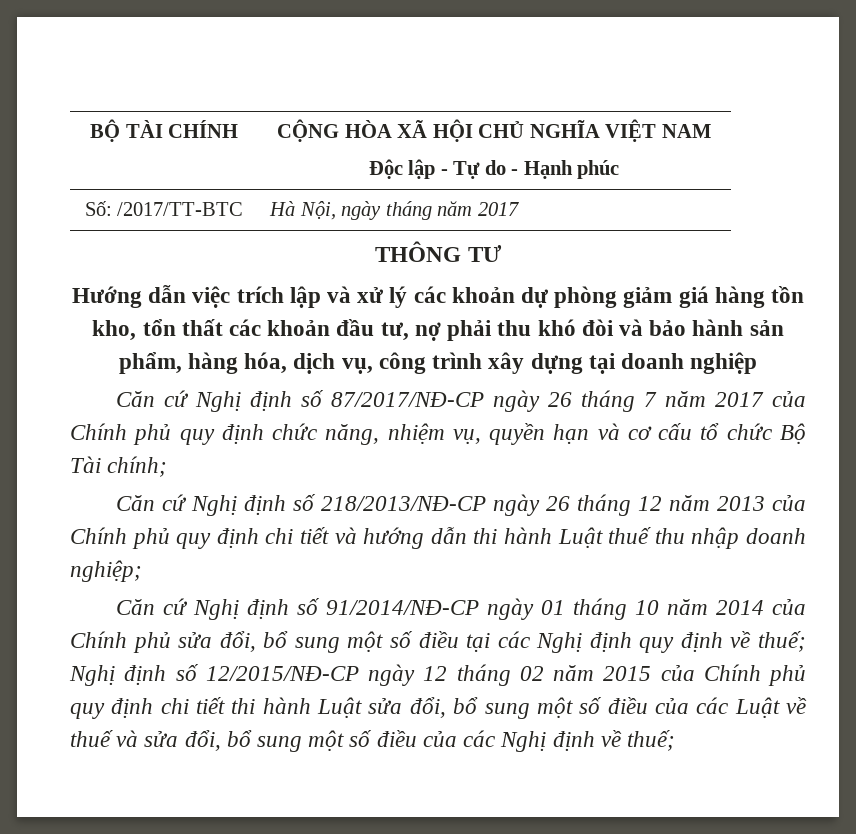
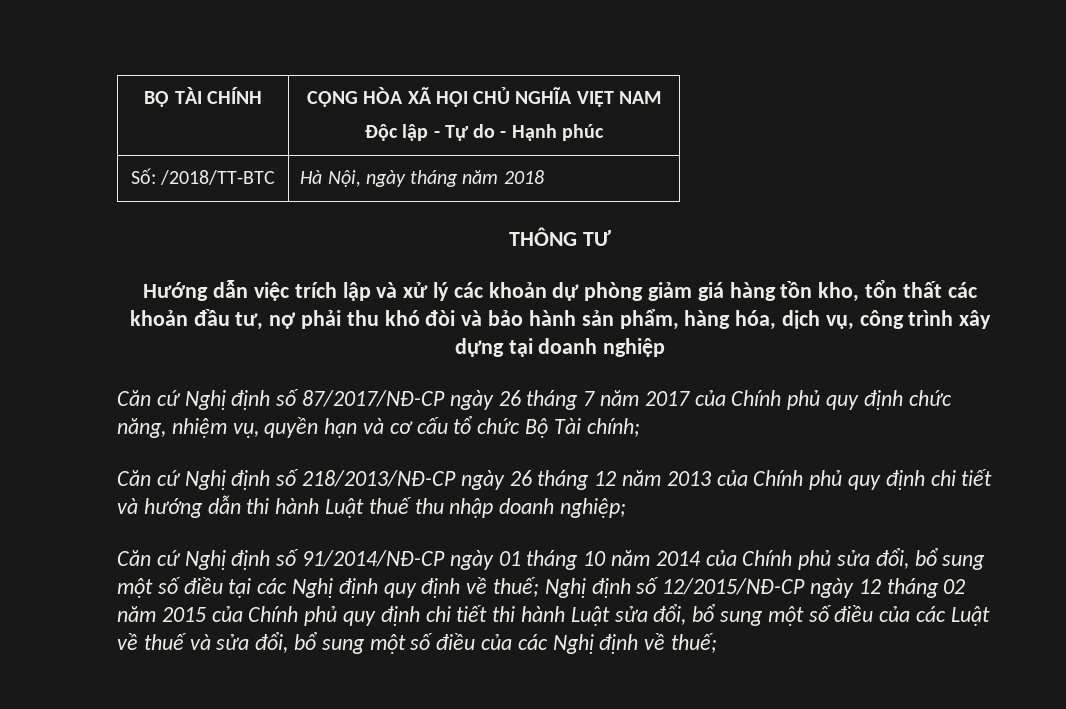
- Số: /2017/TT-BTC | Hà Nội, ngày tháng năm 2017
+ Số: /2018/TT-BTC | Hà Nội, ngày tháng năm 2018

